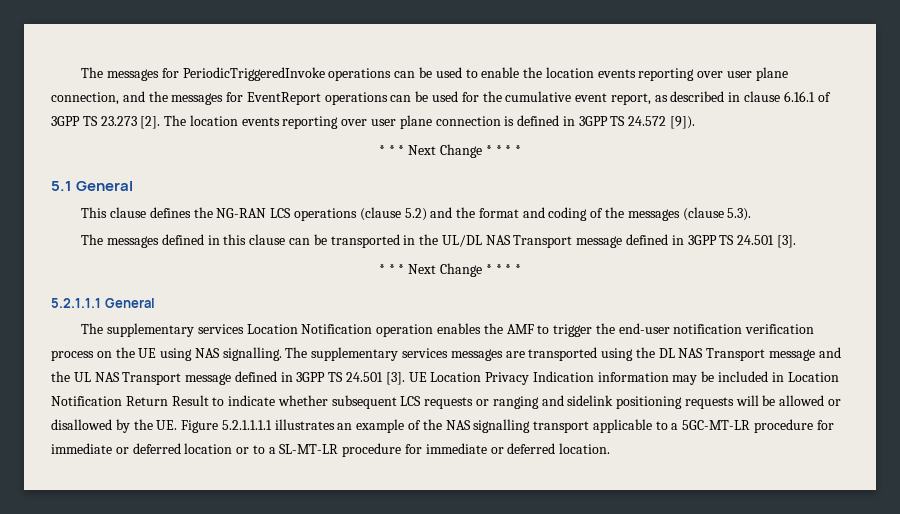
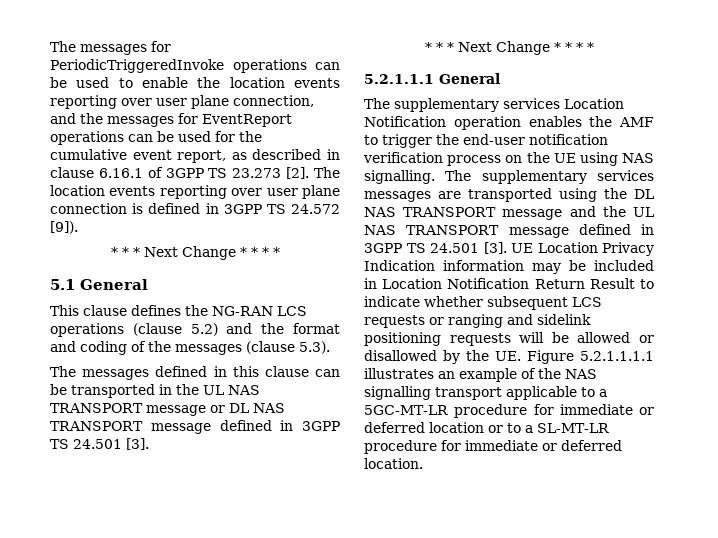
- The messages defined in this clause can be transported in the UL/DL NAS Transport message defined in 3GPP TS 24.501 [3].
+ The messages defined in this clause can be transported in the UL NAS TRANSPORT message or DL NAS TRANSPORT message defined in 3GPP TS 24.501 [3].
- The supplementary services messages are transported using the DL NAS Transport message and the UL NAS Transport message defined in 3GPP TS 24.501 [3].
+ The supplementary services messages are transported using the DL NAS TRANSPORT message and the UL NAS TRANSPORT message defined in 3GPP TS 24.501 [3].

